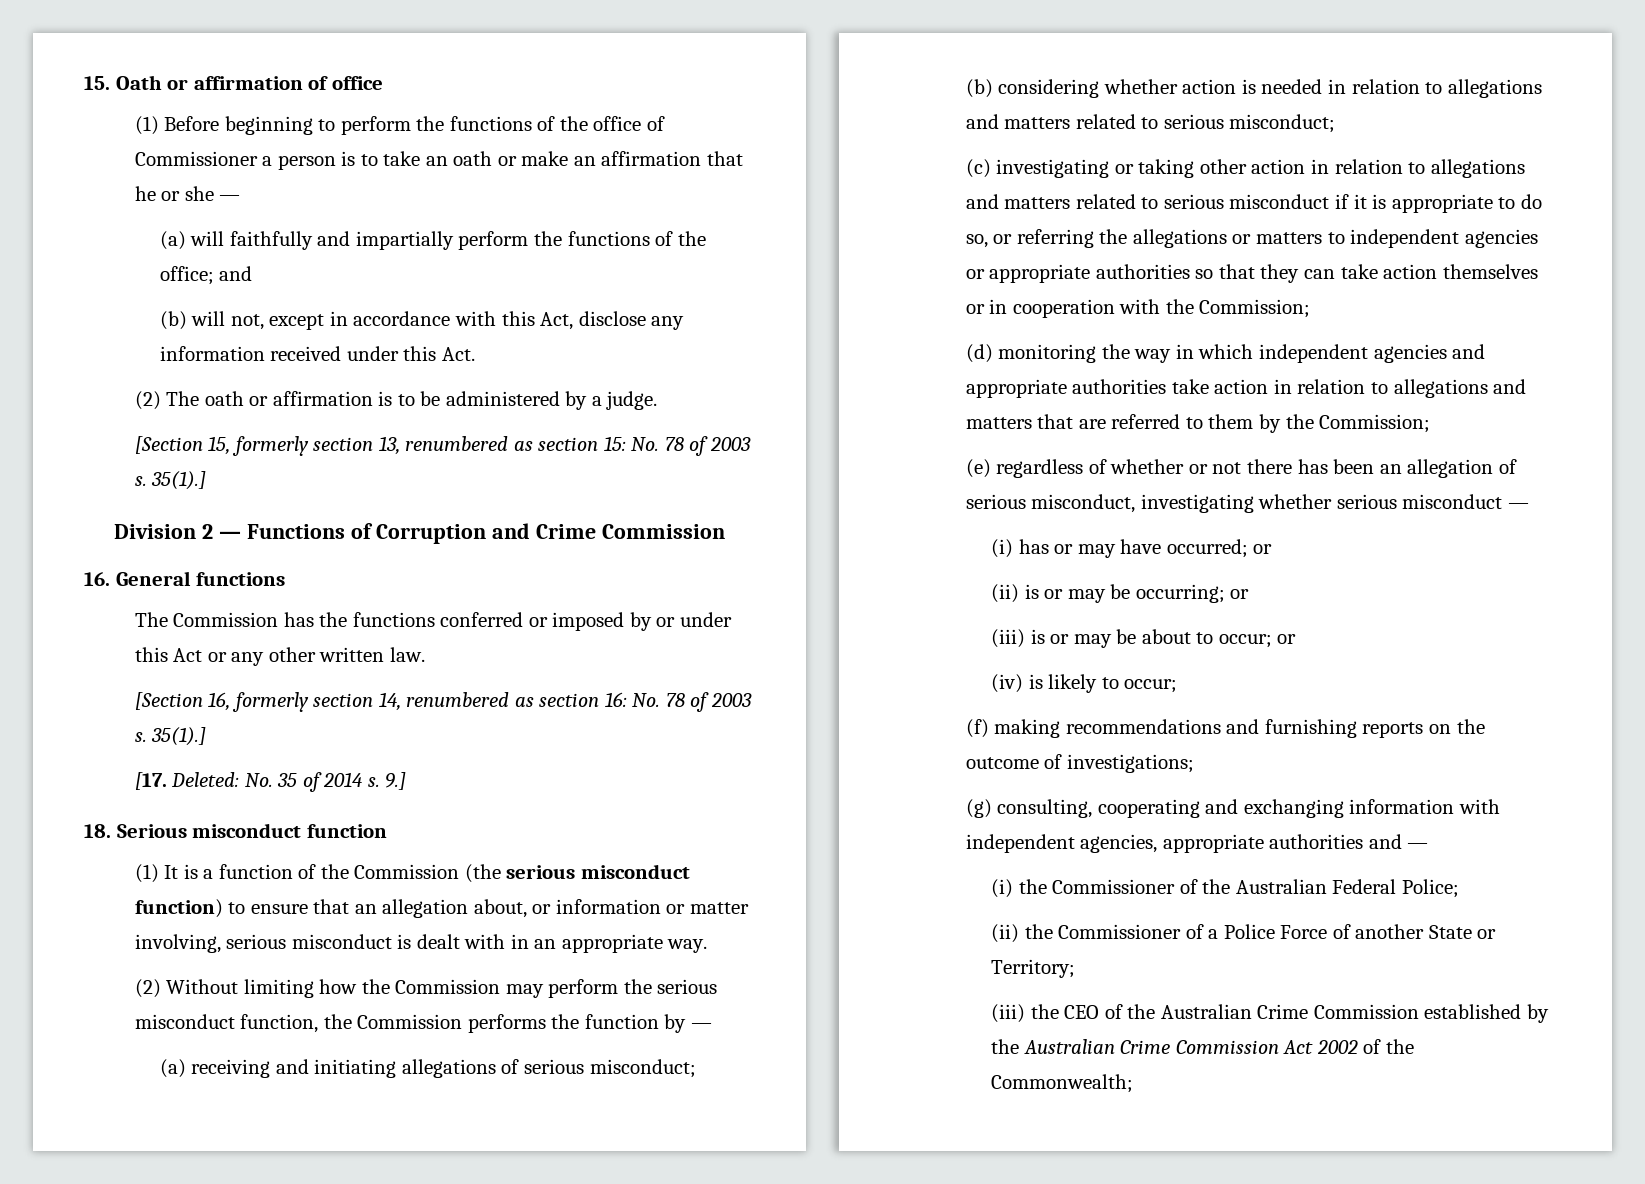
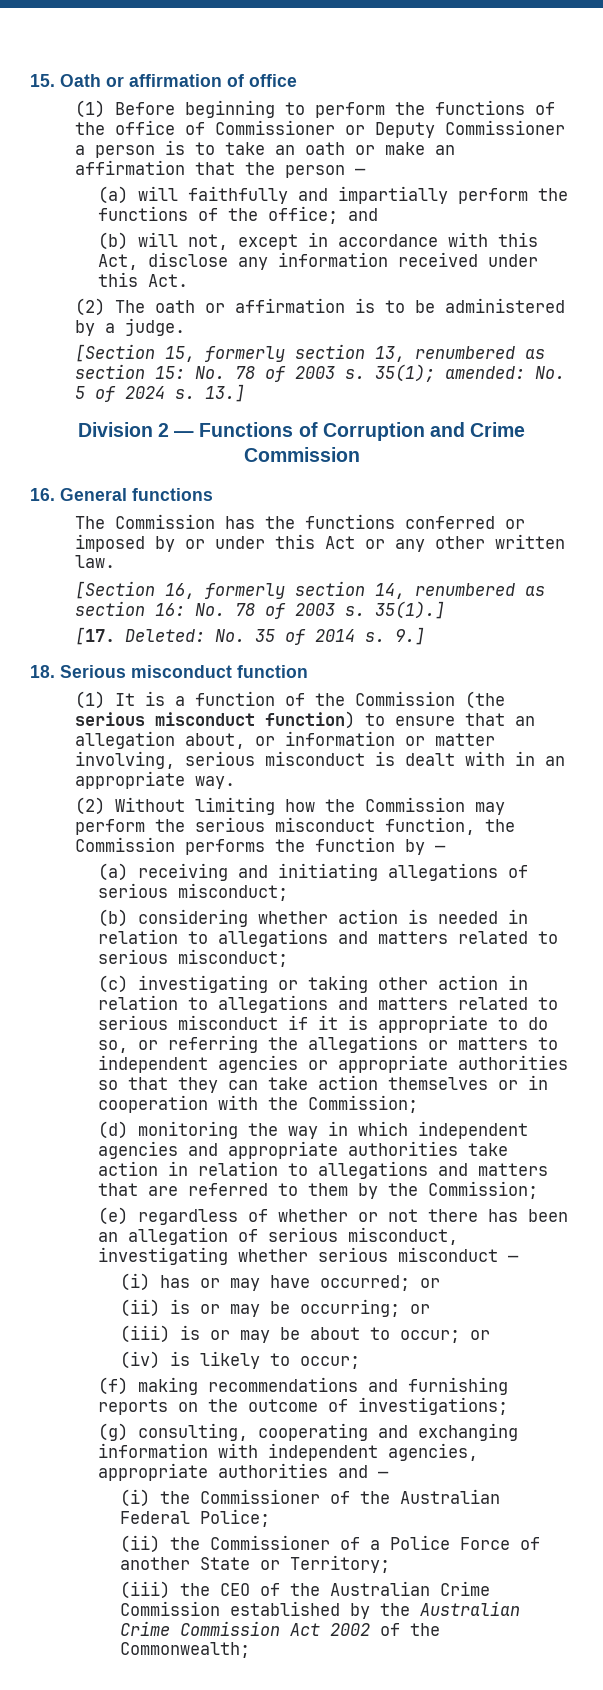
- (1) Before beginning to perform the functions of the office of Commissioner a person is to take an oath or make an affirmation that he or she —
+ (1) Before beginning to perform the functions of the office of Commissioner or Deputy Commissioner a person is to take an oath or make an affirmation that the person —
- [Section 15, formerly section 13, renumbered as section 15: No. 78 of 2003 s. 35(1).]
+ [Section 15, formerly section 13, renumbered as section 15: No. 78 of 2003 s. 35(1); amended: No. 5 of 2024 s. 13.]

